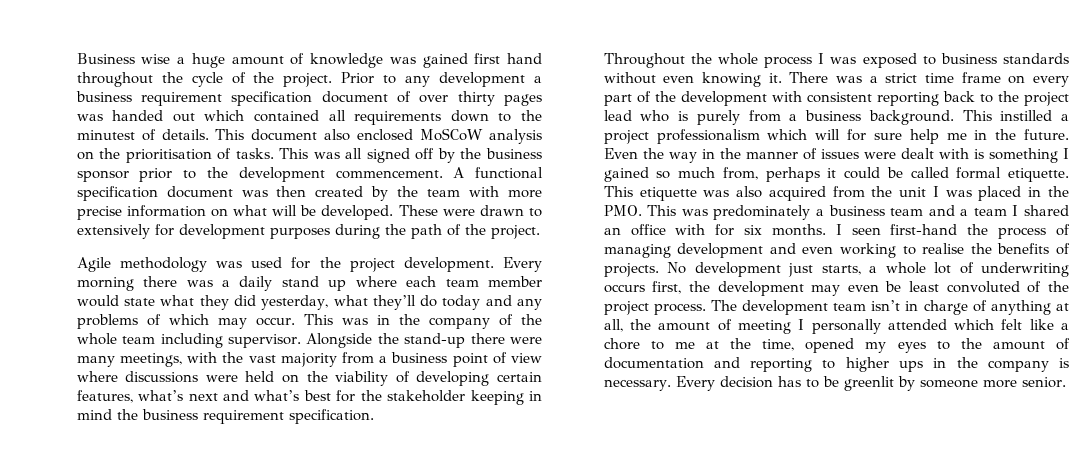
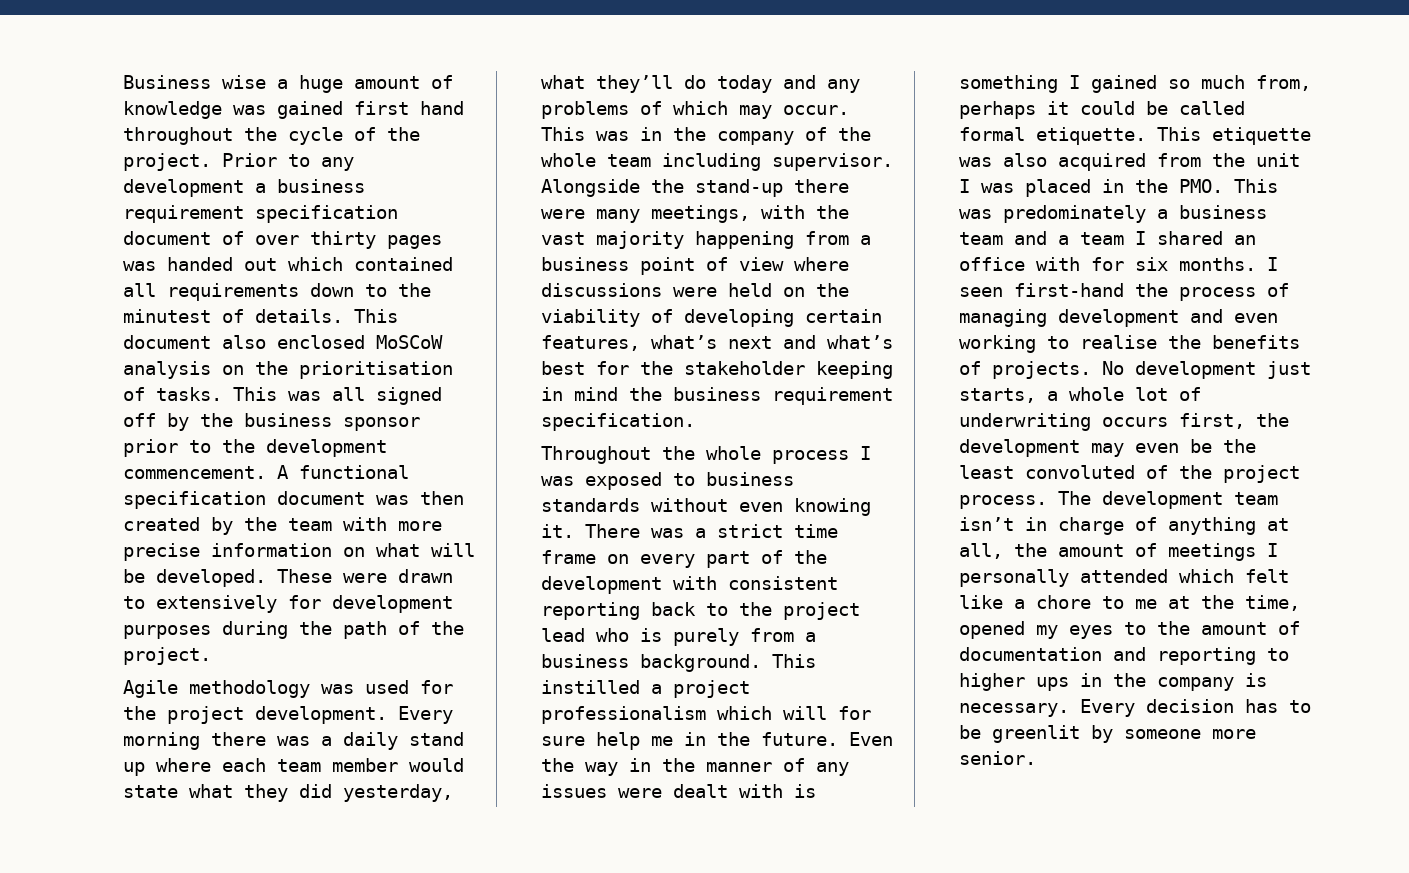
- Alongside the stand-up there were many meetings, with the vast majority from a business point of view where discussions were held on the viability of developing certain features, what’s next and what’s best for the stakeholder keeping in mind the business requirement specification.
+ Alongside the stand-up there were many meetings, with the vast majority happening from a business point of view where discussions were held on the viability of developing certain features, what’s next and what’s best for the stakeholder keeping in mind the business requirement specification.
- Even the way in the manner of issues were dealt with is something I gained so much from, perhaps it could be called formal etiquette.
+ Even the way in the manner of any issues were dealt with is something I gained so much from, perhaps it could be called formal etiquette.
- No development just starts, a whole lot of underwriting occurs first, the development may even be least convoluted of the project process.
+ No development just starts, a whole lot of underwriting occurs first, the development may even be the least convoluted of the project process.
- The development team isn’t in charge of anything at all, the amount of meeting I personally attended which felt like a chore to me at the time, opened my eyes to the amount of documentation and reporting to higher ups in the company is necessary.
+ The development team isn’t in charge of anything at all, the amount of meetings I personally attended which felt like a chore to me at the time, opened my eyes to the amount of documentation and reporting to higher ups in the company is necessary.

